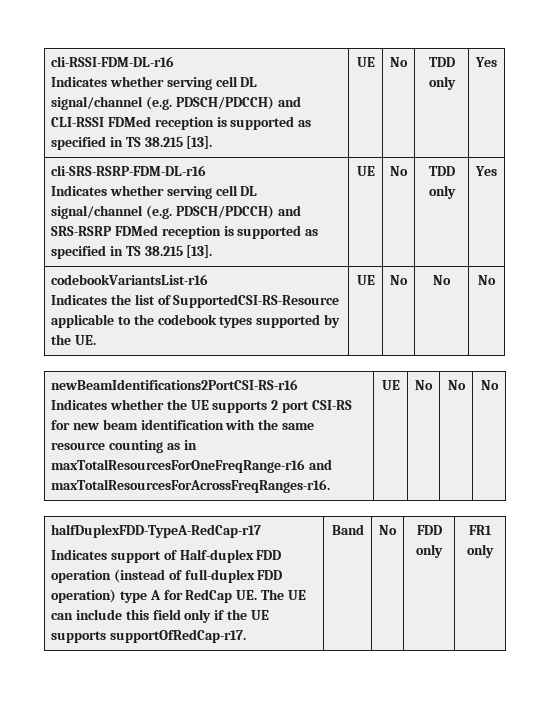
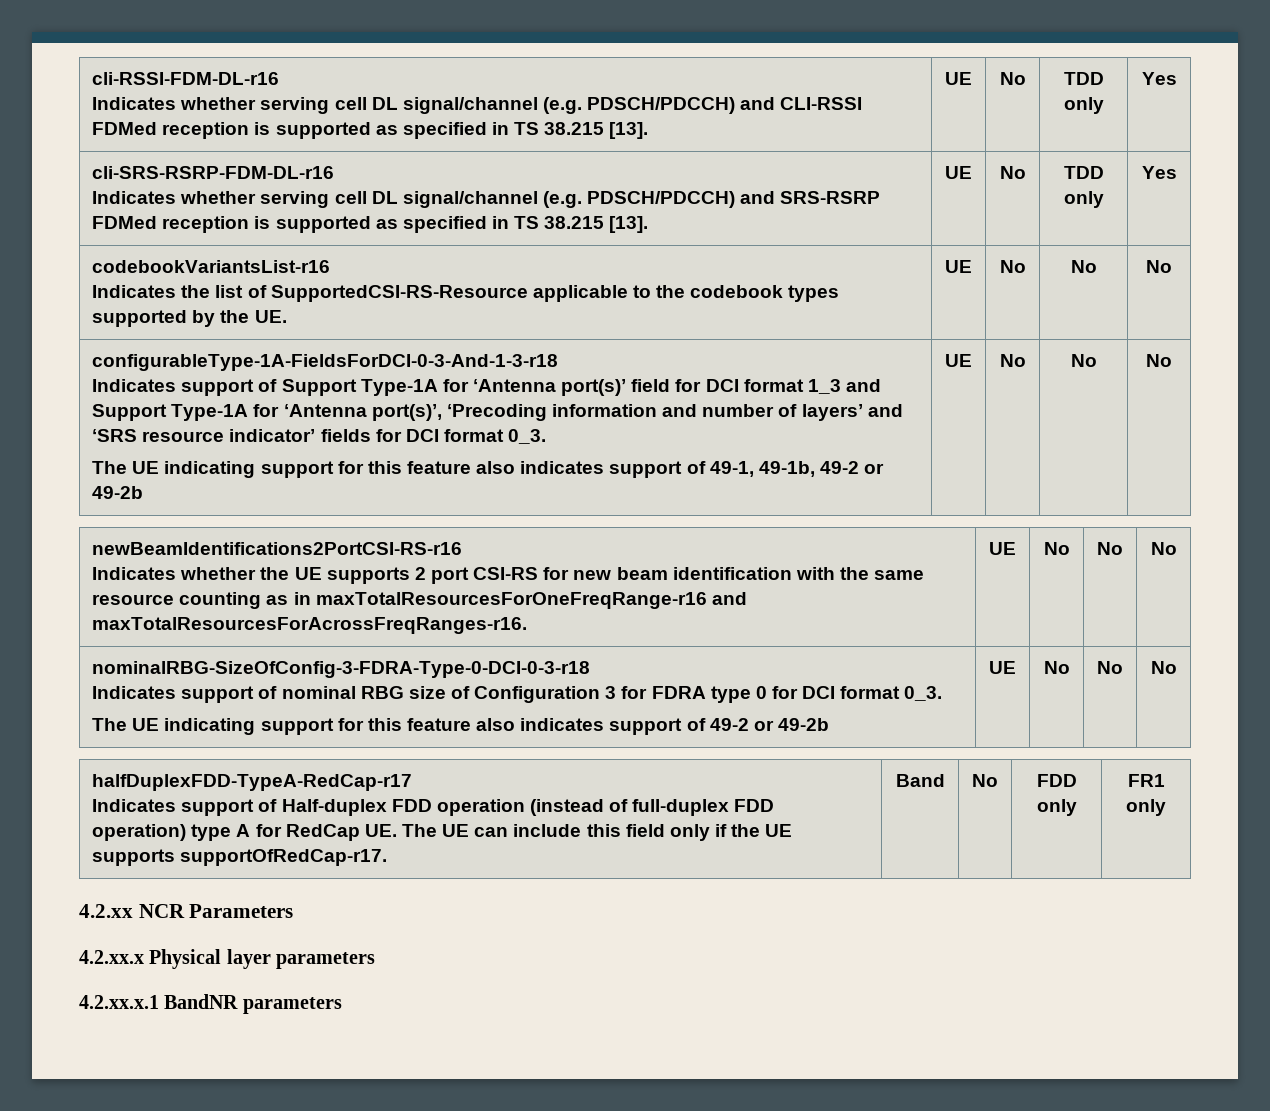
+ configurableType-1A-FieldsForDCI-0-3-And-1-3-r18
+ Indicates support of Support Type-1A for ‘Antenna port(s)’ field for DCI format 1_3 and Support Type-1A for ‘Antenna port(s)’, ‘Precoding information and number of layers’ and ‘SRS resource indicator’ fields for DCI format 0_3.
+ The UE indicating support for this feature also indicates support of 49-1, 49-1b, 49-2 or 49-2b | UE | No | No | No
+ nominalRBG-SizeOfConfig-3-FDRA-Type-0-DCI-0-3-r18
+ Indicates support of nominal RBG size of Configuration 3 for FDRA type 0 for DCI format 0_3.
+ The UE indicating support for this feature also indicates support of 49-2 or 49-2b | UE | No | No | No
+ 4.2.xx NCR Parameters
+ 4.2.xx.x Physical layer parameters
+ 4.2.xx.x.1 BandNR parameters

